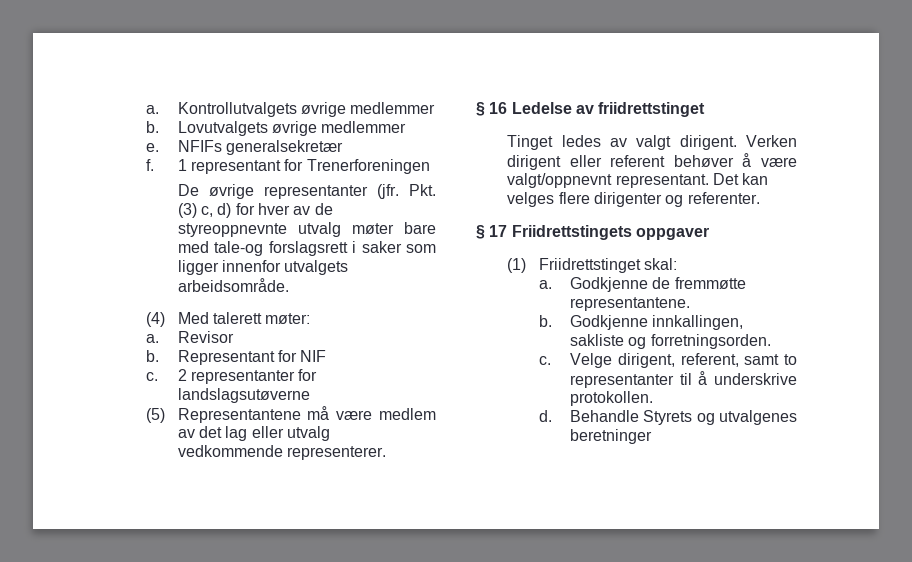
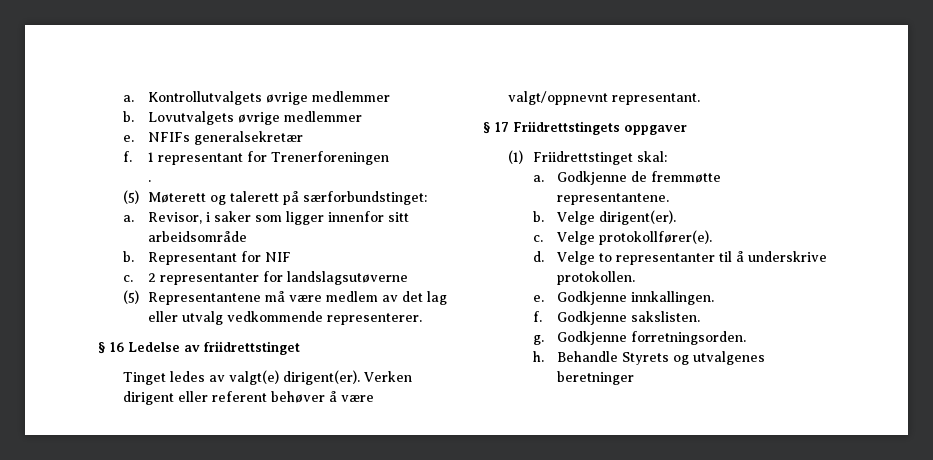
- De øvrige representanter (jfr. Pkt. (3) c, d) for hver av de styreoppnevnte utvalg møter bare med tale-og forslagsrett i saker som ligger innenfor utvalgets arbeidsområde.
- (4) Med talerett møter:
- a. Revisor
+ .
+ (5) Møterett og talerett på særforbundstinget:
+ a. Revisor, i saker som ligger innenfor sitt arbeidsområde
- Tinget ledes av valgt dirigent.
+ Tinget ledes av valgt(e) dirigent(er).
- Det kan velges flere dirigenter og referenter.
- Godkjenne innkallingen, sakliste og forretningsorden.
+ Velge dirigent(er).
- Velge dirigent, referent, samt to representanter til å underskrive protokollen.
+ Velge protokollfører(e).
+ d. Velge to representanter til å underskrive protokollen.
- d.
+ e. Godkjenne innkallingen.
+ f. Godkjenne sakslisten.
+ g. Godkjenne forretningsorden.
+ h.

